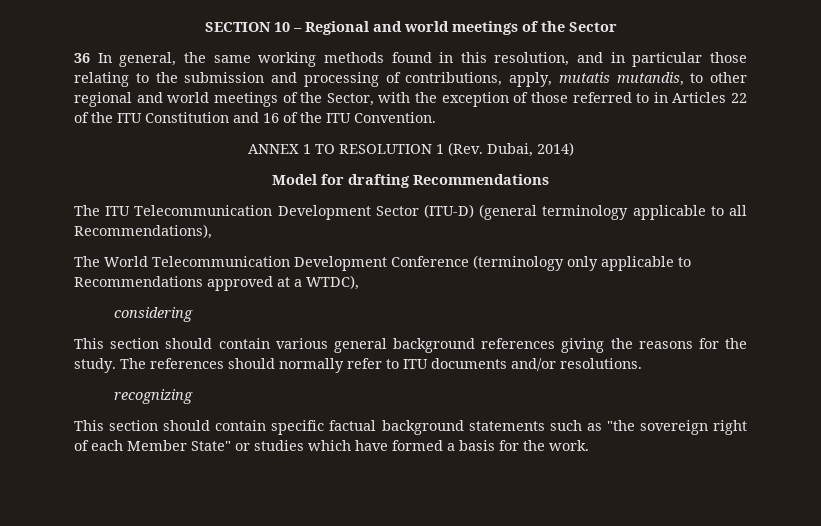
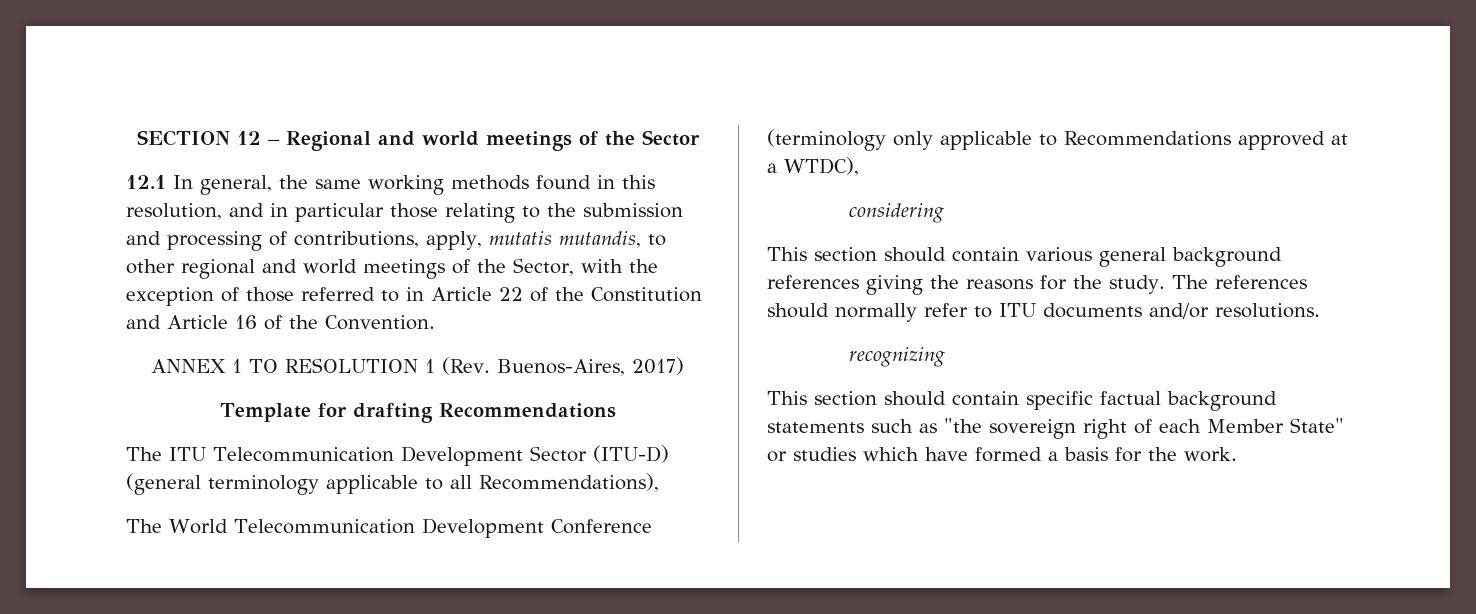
- SECTION 10 – Regional and world meetings of the Sector
+ SECTION 12 – Regional and world meetings of the Sector
- 36 In general, the same working methods found in this resolution, and in particular those relating to the submission and processing of contributions, apply, mutatis mutandis, to other regional and world meetings of the Sector, with the exception of those referred to in Articles 22 of the ITU Constitution and 16 of the ITU Convention.
+ 12.1 In general, the same working methods found in this resolution, and in particular those relating to the submission and processing of contributions, apply, mutatis mutandis, to other regional and world meetings of the Sector, with the exception of those referred to in Article 22 of the Constitution and Article 16 of the Convention.
- ANNEX 1 TO RESOLUTION 1 (Rev. Dubai, 2014)
- Model for drafting Recommendations
+ ANNEX 1 TO RESOLUTION 1 (Rev. Buenos-Aires, 2017)
+ Template for drafting Recommendations

